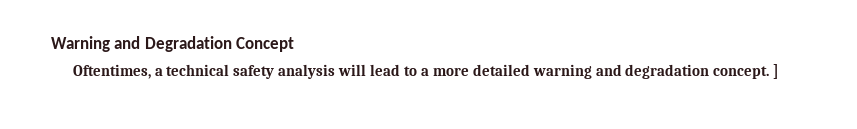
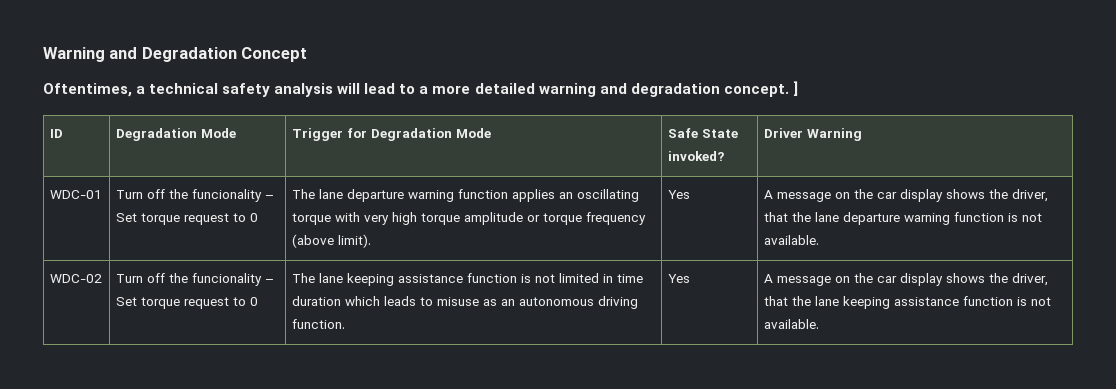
+ ID | Degradation Mode | Trigger for Degradation Mode | Safe State invoked? | Driver Warning
+ WDC-01 | Turn off the funcionality – Set torque request to 0 | The lane departure warning function applies an oscillating torque with very high torque amplitude or torque frequency (above limit). | Yes | A message on the car display shows the driver, that the lane departure warning function is not available.
+ WDC-02 | Turn off the funcionality – Set torque request to 0 | The lane keeping assistance function is not limited in time duration which leads to misuse as an autonomous driving function. | Yes | A message on the car display shows the driver, that the lane keeping assistance function is not available.

